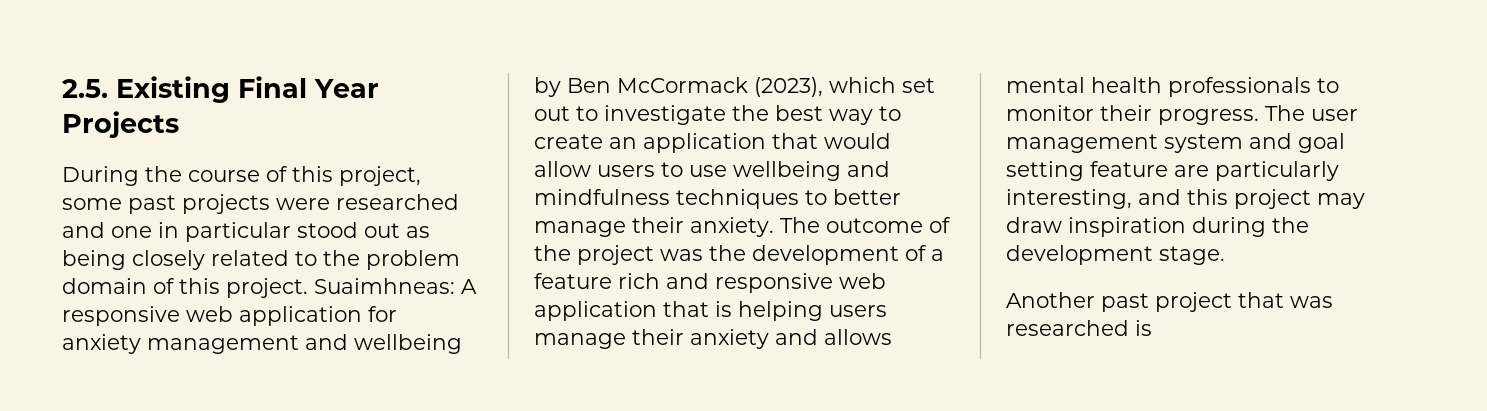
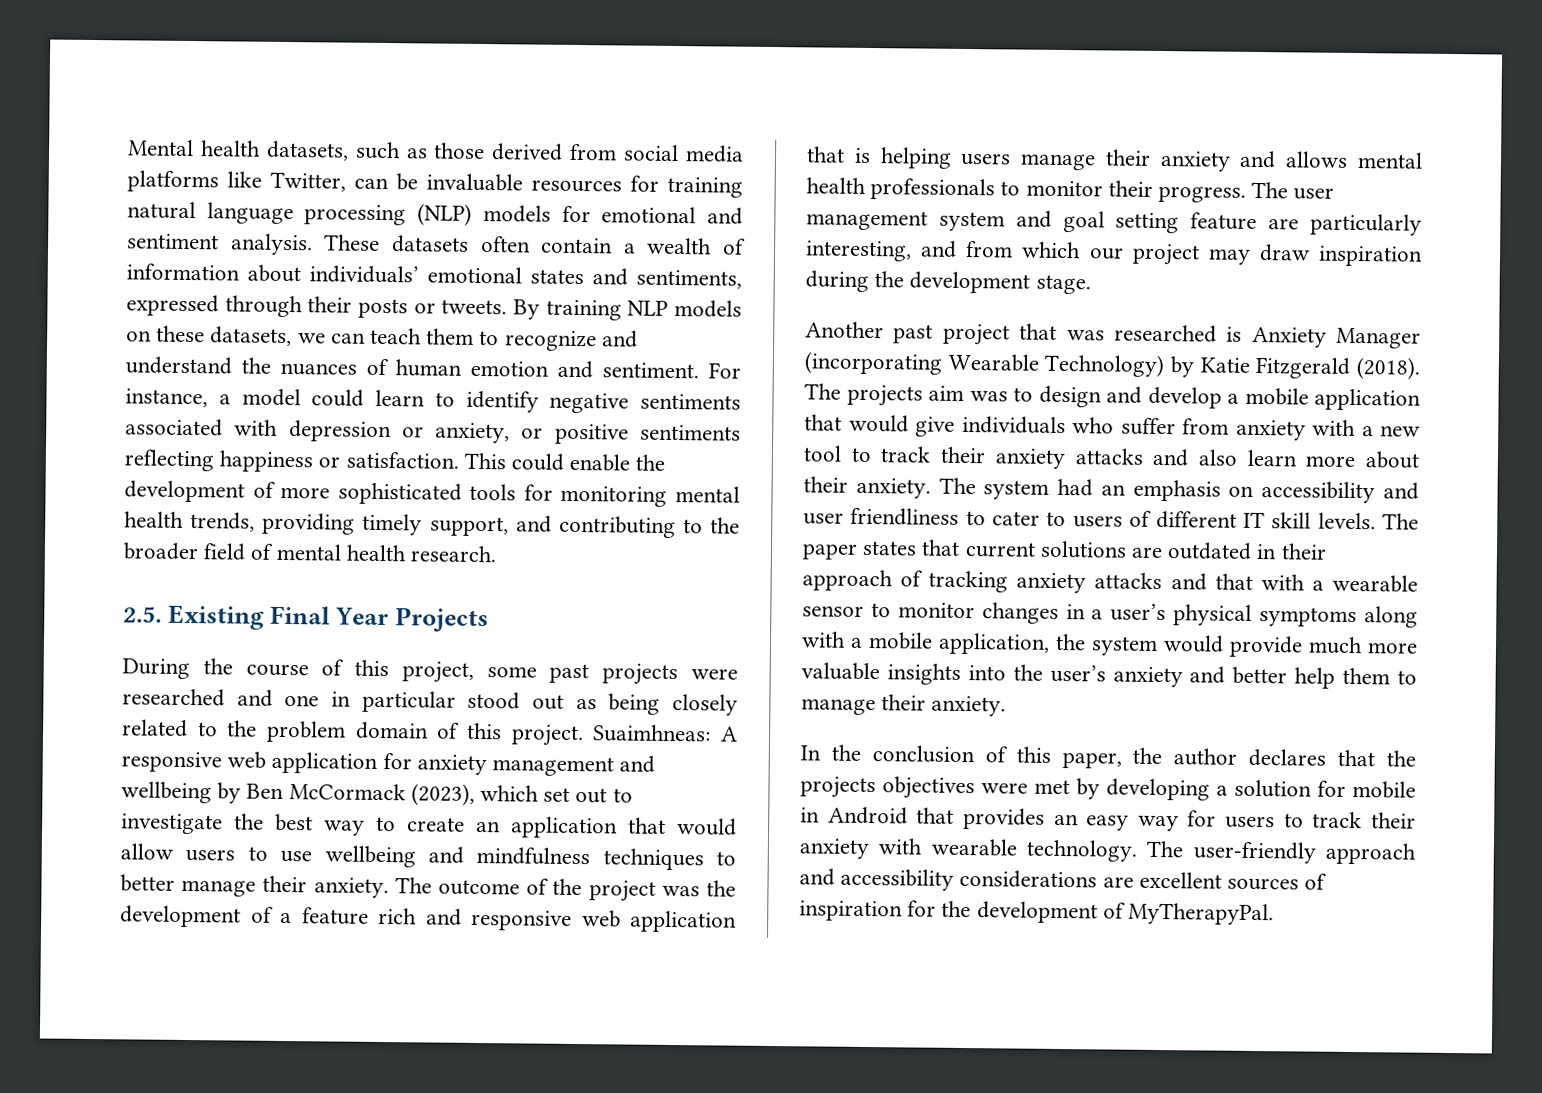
+ Mental health datasets, such as those derived from social media platforms like Twitter, can be invaluable resources for training natural language processing (NLP) models for emotional and sentiment analysis. These datasets often contain a wealth of information about individuals’ emotional states and sentiments, expressed through their posts or tweets. By training NLP models on these datasets, we can teach them to recognize and understand the nuances of human emotion and sentiment. For instance, a model could learn to identify negative sentiments associated with depression or anxiety, or positive sentiments reflecting happiness or satisfaction. This could enable the development of more sophisticated tools for monitoring mental health trends, providing timely support, and contributing to the broader field of mental health research.
- The user management system and goal setting feature are particularly interesting, and this project may draw inspiration during the development stage.
+ The user management system and goal setting feature are particularly interesting, and from which our project may draw inspiration during the development stage.
- Another past project that was researched is
+ Another past project that was researched is Anxiety Manager (incorporating Wearable Technology) by Katie Fitzgerald (2018). The projects aim was to design and develop a mobile application that would give individuals who suffer from anxiety with a new tool to track their anxiety attacks and also learn more about their anxiety. The system had an emphasis on accessibility and user friendliness to cater to users of different IT skill levels. The paper states that current solutions are outdated in their approach of tracking anxiety attacks and that with a wearable sensor to monitor changes in a user’s physical symptoms along with a mobile application, the system would provide much more valuable insights into the user’s anxiety and better help them to manage their anxiety.
+ In the conclusion of this paper, the author declares that the projects objectives were met by developing a solution for mobile in Android that provides an easy way for users to track their anxiety with wearable technology. The user-friendly approach and accessibility considerations are excellent sources of inspiration for the development of MyTherapyPal.

